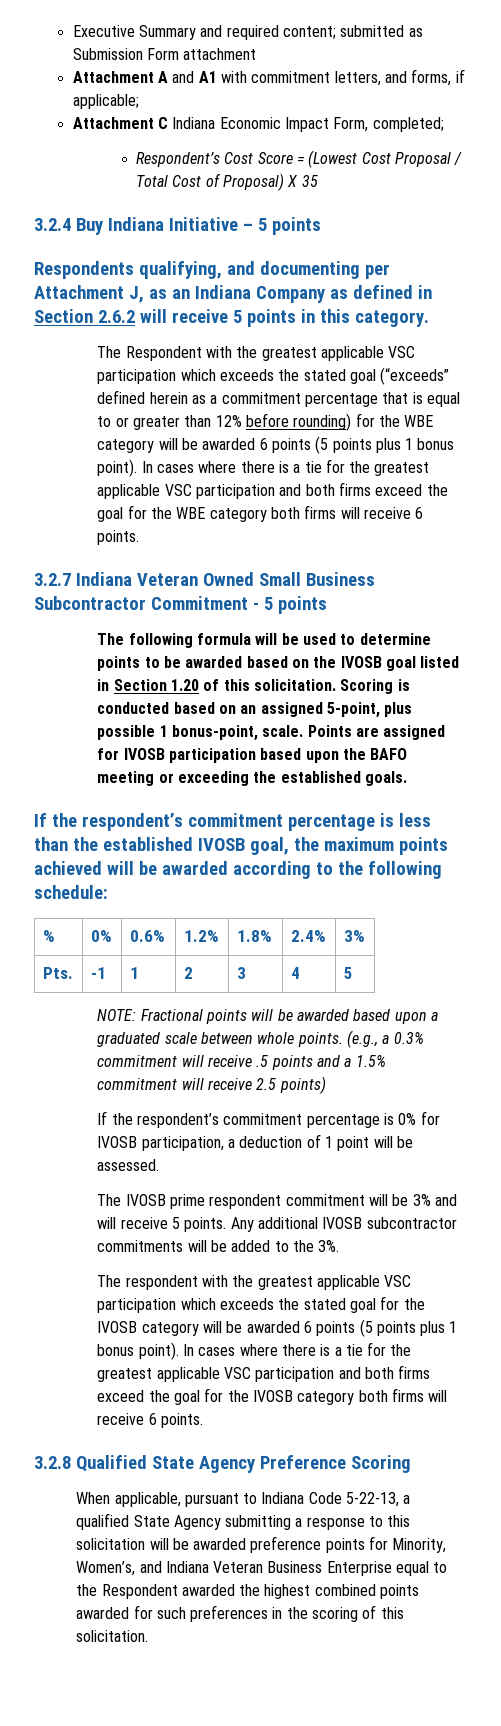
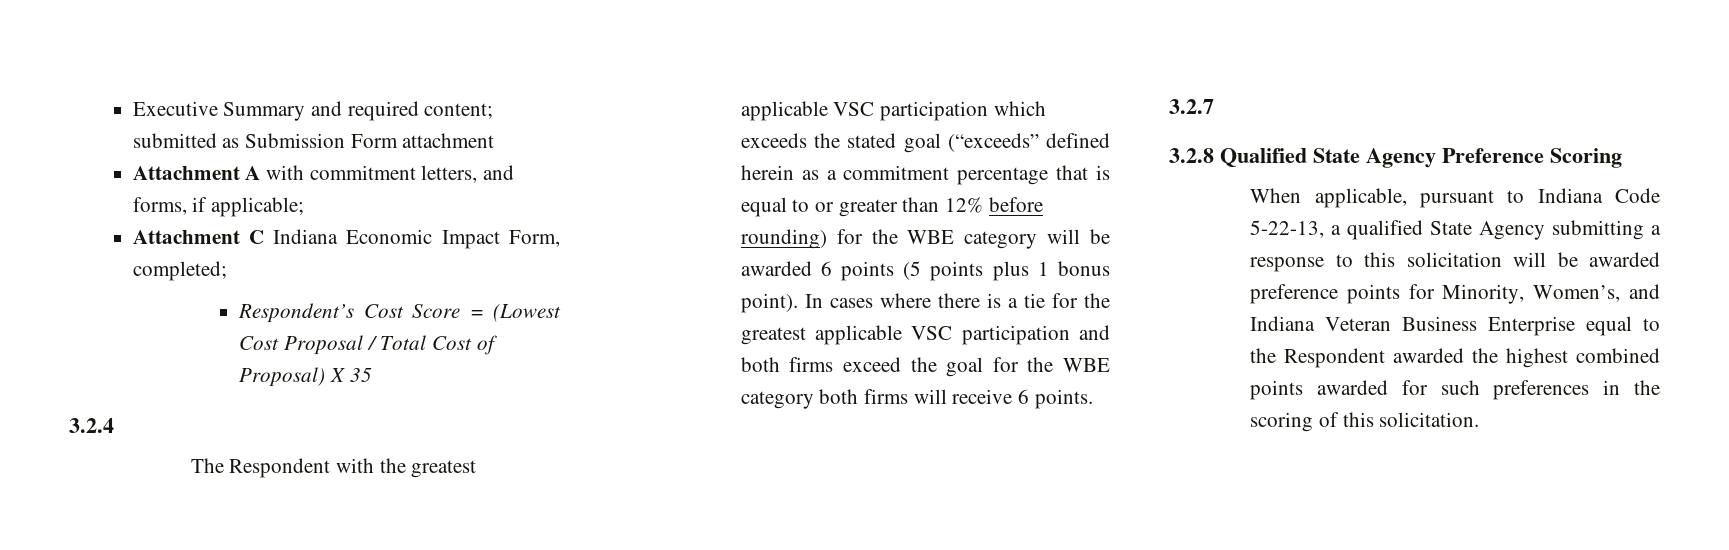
- Attachment A and A1 with commitment letters, and forms, if applicable;
+ Attachment A with commitment letters, and forms, if applicable;
- 3.2.4 Buy Indiana Initiative – 5 points
- Respondents qualifying, and documenting per Attachment J, as an Indiana Company as defined in Section 2.6.2 will receive 5 points in this category.
+ 3.2.4
- 3.2.7 Indiana Veteran Owned Small Business Subcontractor Commitment - 5 points
- The following formula will be used to determine points to be awarded based on the IVOSB goal listed in Section 1.20 of this solicitation. Scoring is conducted based on an assigned 5-point, plus possible 1 bonus-point, scale. Points are assigned for IVOSB participation based upon the BAFO meeting or exceeding the established goals.
- If the respondent’s commitment percentage is less than the established IVOSB goal, the maximum points achieved will be awarded according to the following schedule:
- % | 0% | 0.6% | 1.2% | 1.8% | 2.4% | 3%
- Pts. | -1 | 1 | 2 | 3 | 4 | 5
- NOTE: Fractional points will be awarded based upon a graduated scale between whole points. (e.g., a 0.3% commitment will receive .5 points and a 1.5% commitment will receive 2.5 points)
- If the respondent’s commitment percentage is 0% for IVOSB participation, a deduction of 1 point will be assessed.
- The IVOSB prime respondent commitment will be 3% and will receive 5 points. Any additional IVOSB subcontractor commitments will be added to the 3%.
- The respondent with the greatest applicable VSC participation which exceeds the stated goal for the IVOSB category will be awarded 6 points (5 points plus 1 bonus point). In cases where there is a tie for the greatest applicable VSC participation and both firms exceed the goal for the IVOSB category both firms will receive 6 points.
+ 3.2.7

